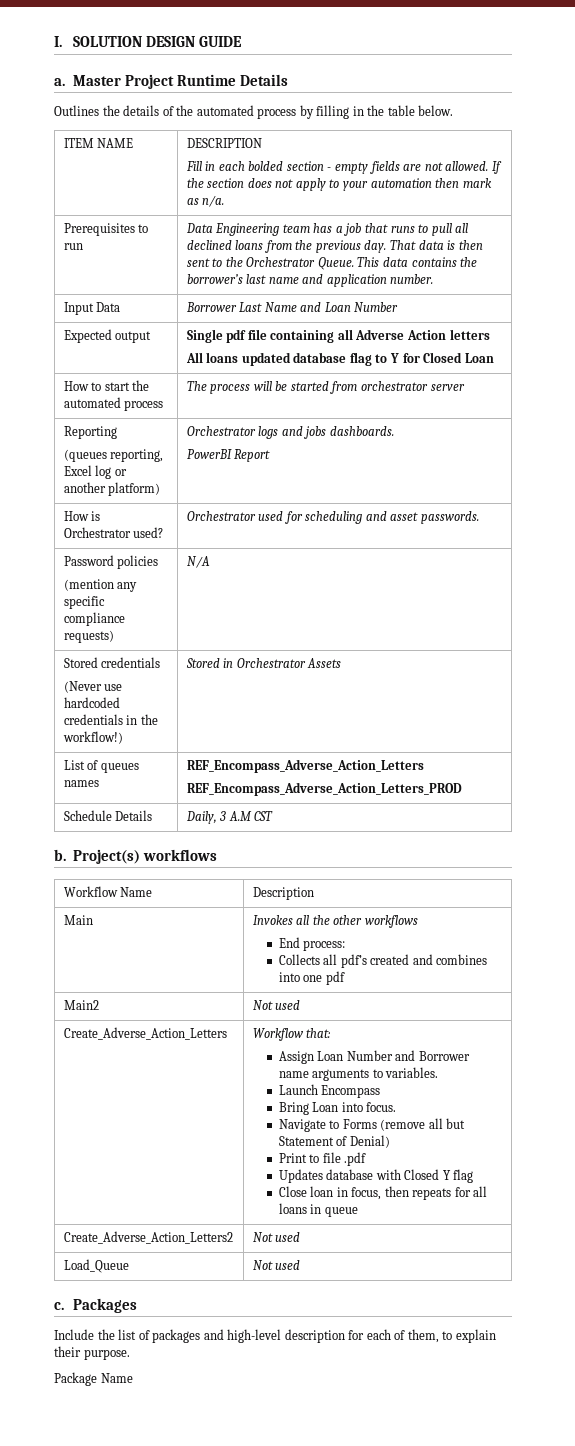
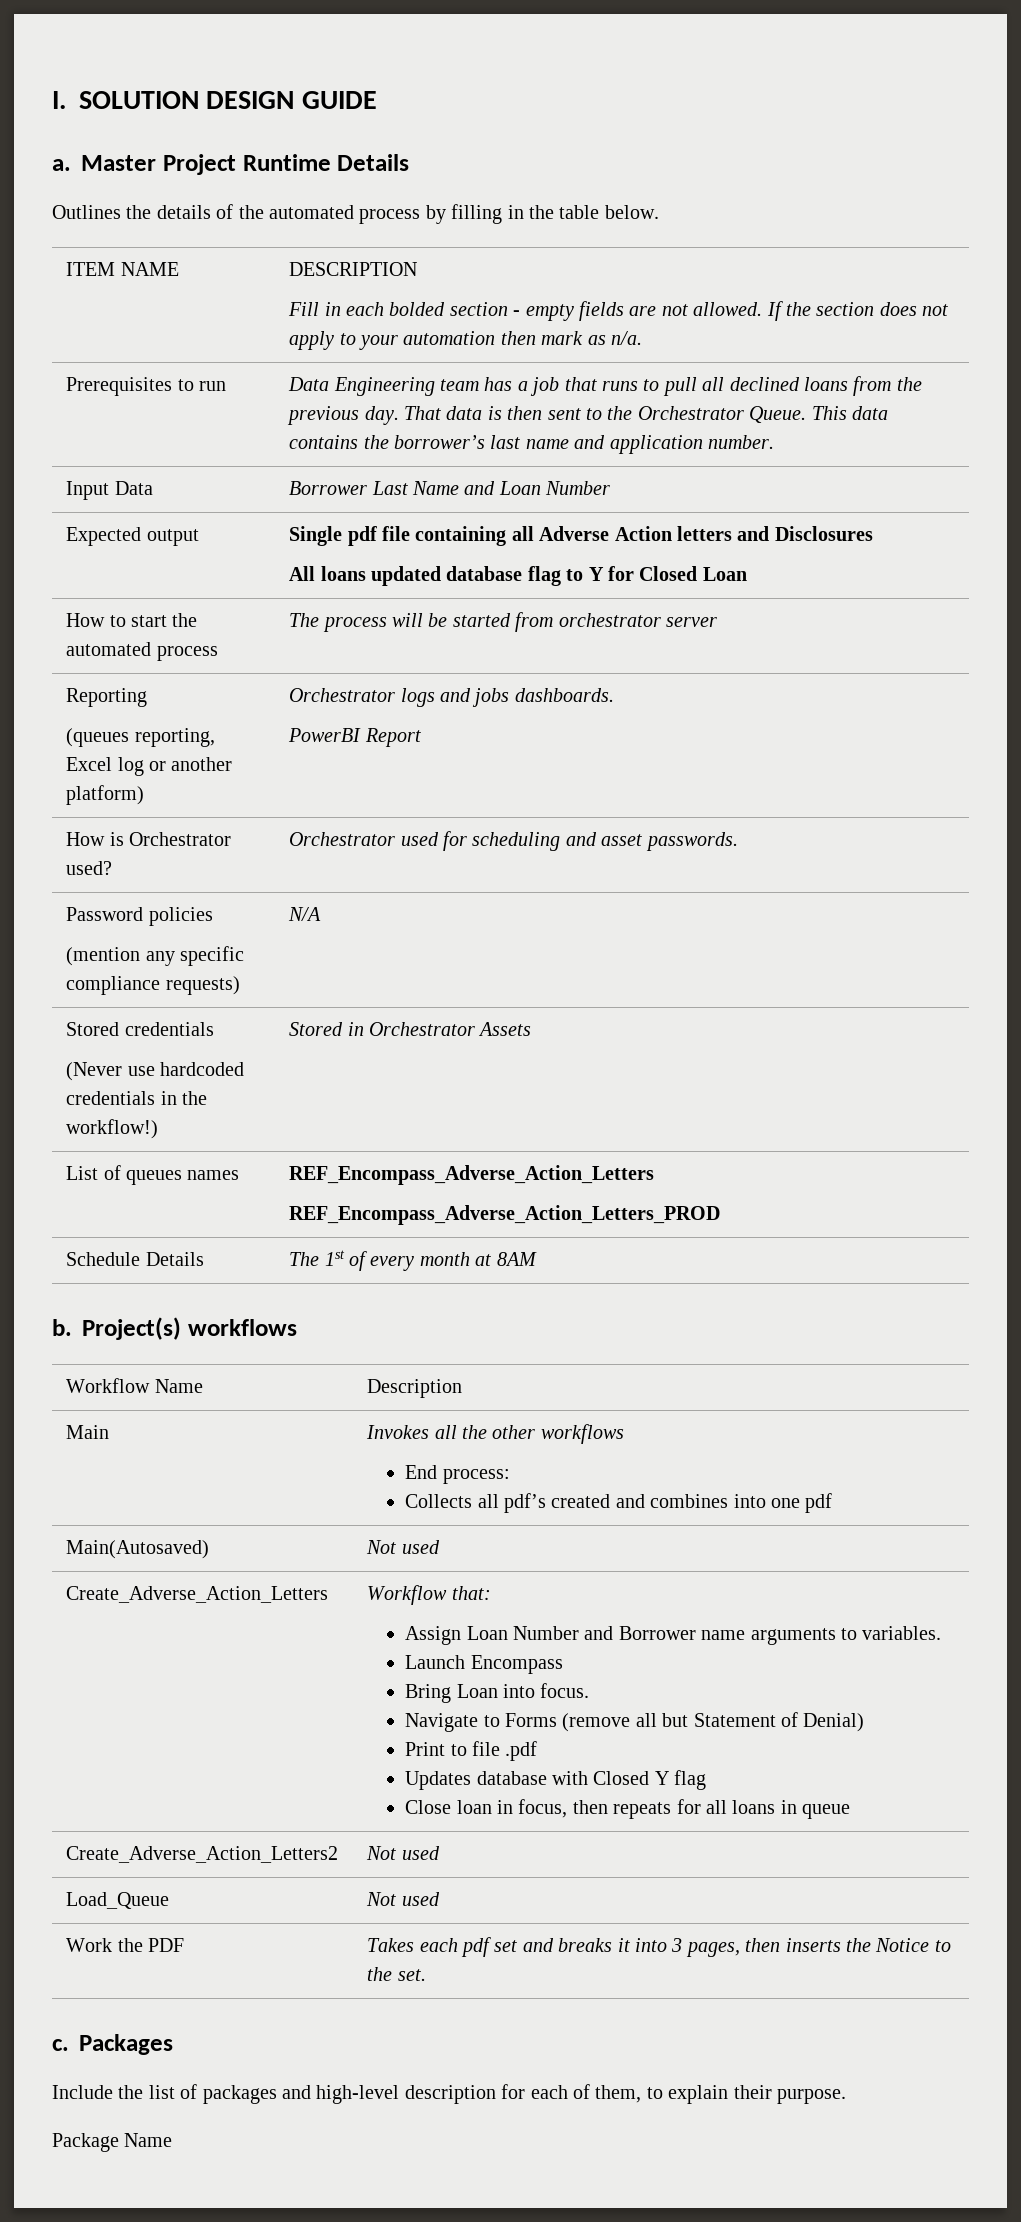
- Expected output | Single pdf file containing all Adverse Action letters
+ Expected output | Single pdf file containing all Adverse Action letters and Disclosures
- Schedule Details | Daily, 3 A.M CST
+ Schedule Details | The 1st of every month at 8AM
- Main2 | Not used
+ Main(Autosaved) | Not used
+ Work the PDF | Takes each pdf set and breaks it into 3 pages, then inserts the Notice to the set.

